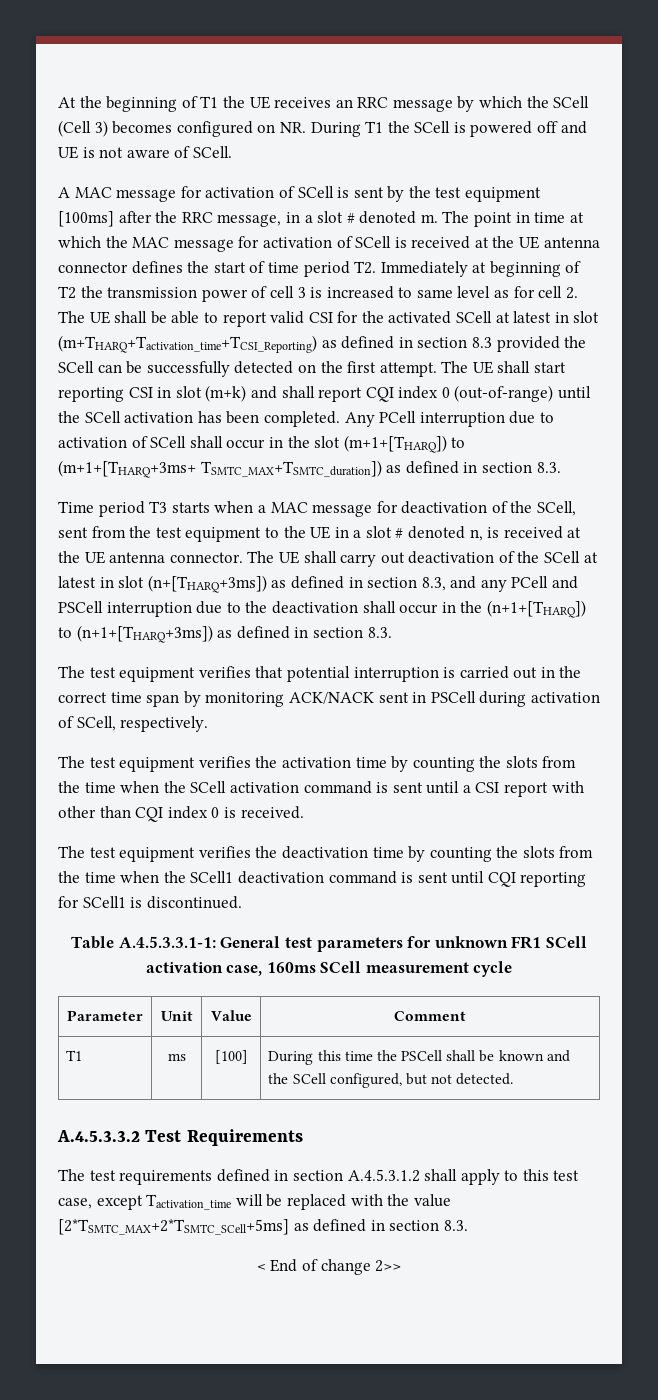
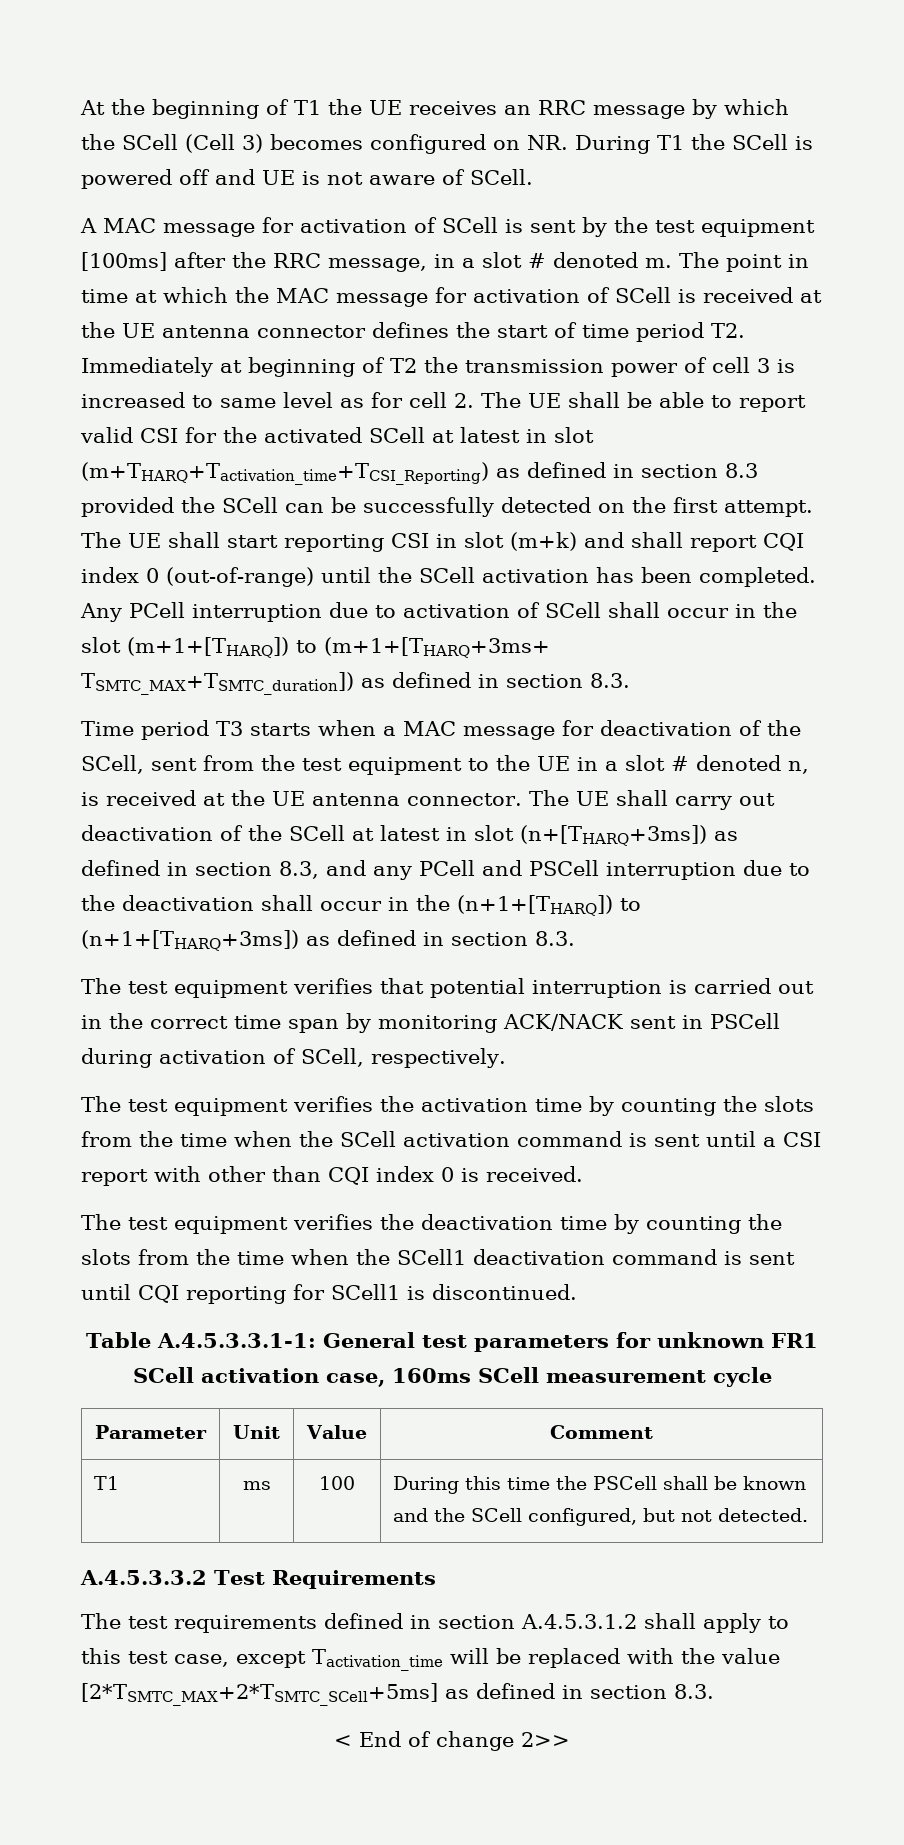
- T1 | ms | [100] | During this time the PSCell shall be known and the SCell configured, but not detected.
+ T1 | ms | 100 | During this time the PSCell shall be known and the SCell configured, but not detected.

